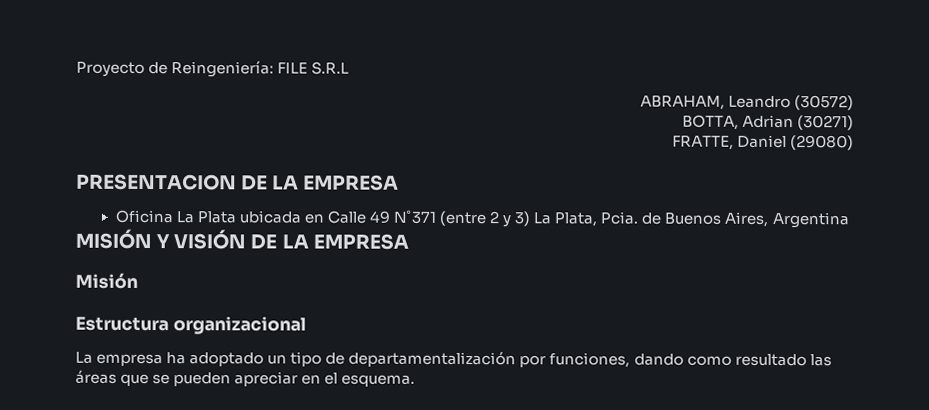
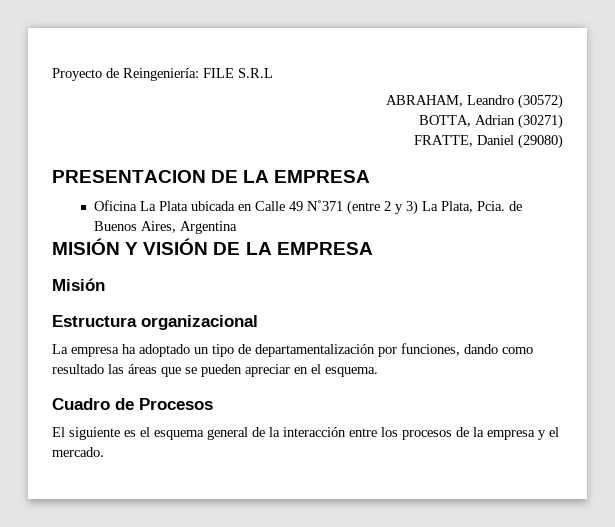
+ Cuadro de Procesos
+ El siguiente es el esquema general de la interacción entre los procesos de la empresa y el mercado.

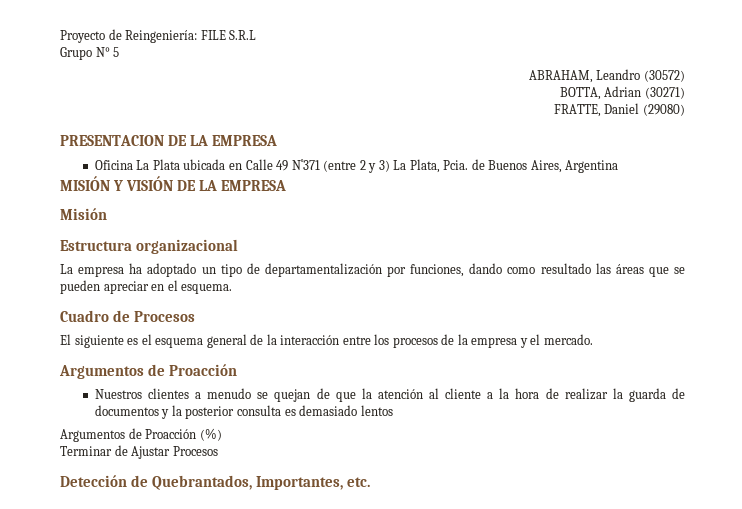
+ Grupo N° 5
  El siguiente es el esquema general de la interacción entre los procesos de la empresa y el mercado.
+ Argumentos de Proacción
+ Nuestros clientes a menudo se quejan de que la atención al cliente a la hora de realizar la guarda de documentos y la posterior consulta es demasiado lentos
+ Argumentos de Proacción (%)
+ Terminar de Ajustar Procesos
+ Detección de Quebrantados, Importantes, etc.

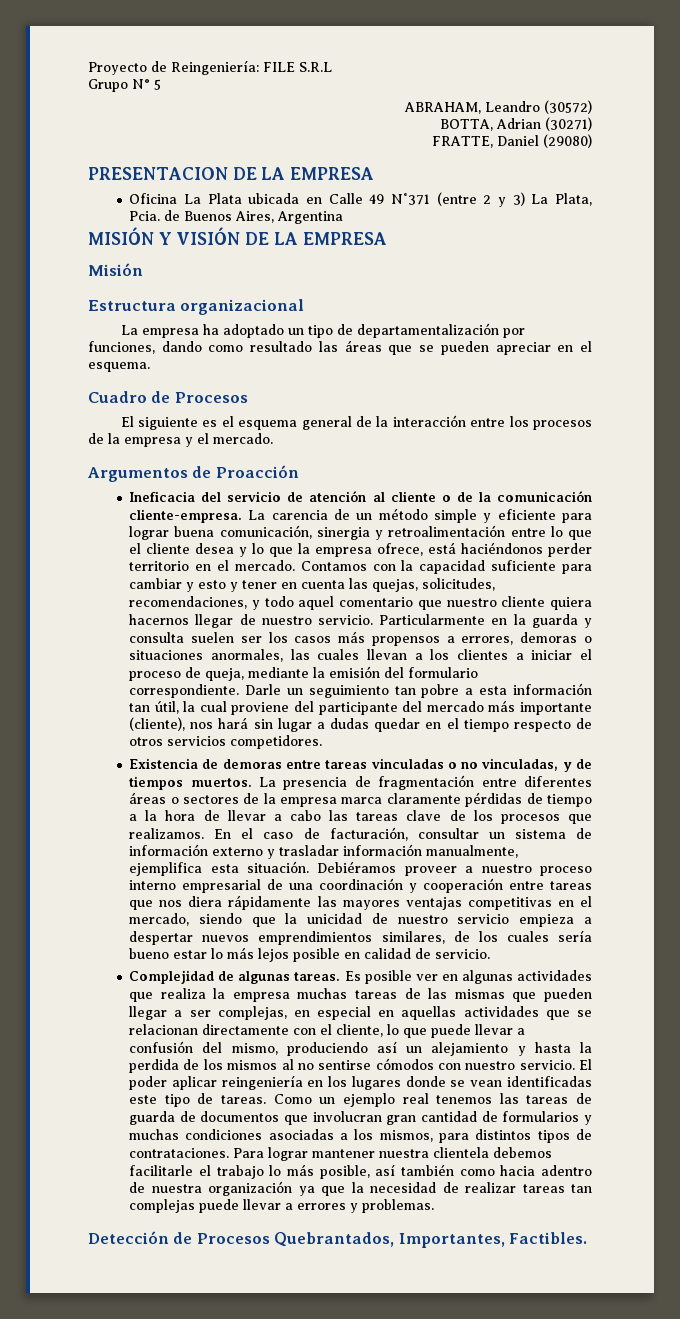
- Nuestros clientes a menudo se quejan de que la atención al cliente a la hora de realizar la guarda de documentos y la posterior consulta es demasiado lentos
- Argumentos de Proacción (%)
- Terminar de Ajustar Procesos
+ Ineficacia del servicio de atención al cliente o de la comunicación cliente-empresa. La carencia de un método simple y eficiente para lograr buena comunicación, sinergia y retroalimentación entre lo que el cliente desea y lo que la empresa ofrece, está haciéndonos perder territorio en el mercado. Contamos con la capacidad suficiente para cambiar y esto y tener en cuenta las quejas, solicitudes, recomendaciones, y todo aquel comentario que nuestro cliente quiera hacernos llegar de nuestro servicio. Particularmente en la guarda y consulta suelen ser los casos más propensos a errores, demoras o situaciones anormales, las cuales llevan a los clientes a iniciar el proceso de queja, mediante la emisión del formulario correspondiente. Darle un seguimiento tan pobre a esta información tan útil, la cual proviene del participante del mercado más importante (cliente), nos hará sin lugar a dudas quedar en el tiempo respecto de otros servicios competidores.
+ Existencia de demoras entre tareas vinculadas o no vinculadas, y de tiempos muertos. La presencia de fragmentación entre diferentes áreas o sectores de la empresa marca claramente pérdidas de tiempo a la hora de llevar a cabo las tareas clave de los procesos que realizamos. En el caso de facturación, consultar un sistema de información externo y trasladar información manualmente, ejemplifica esta situación. Debiéramos proveer a nuestro proceso interno empresarial de una coordinación y cooperación entre tareas que nos diera rápidamente las mayores ventajas competitivas en el mercado, siendo que la unicidad de nuestro servicio empieza a despertar nuevos emprendimientos similares, de los cuales sería bueno estar lo más lejos posible en calidad de servicio.
+ Complejidad de algunas tareas. Es posible ver en algunas actividades que realiza la empresa muchas tareas de las mismas que pueden llegar a ser complejas, en especial en aquellas actividades que se relacionan directamente con el cliente, lo que puede llevar a confusión del mismo, produciendo así un alejamiento y hasta la perdida de los mismos al no sentirse cómodos con nuestro servicio. El poder aplicar reingeniería en los lugares donde se vean identificadas este tipo de tareas. Como un ejemplo real tenemos las tareas de guarda de documentos que involucran gran cantidad de formularios y muchas condiciones asociadas a los mismos, para distintos tipos de contrataciones. Para lograr mantener nuestra clientela debemos facilitarle el trabajo lo más posible, así también como hacia adentro de nuestra organización ya que la necesidad de realizar tareas tan complejas puede llevar a errores y problemas.
- Detección de Quebrantados, Importantes, etc.
+ Detección de Procesos Quebrantados, Importantes, Factibles.

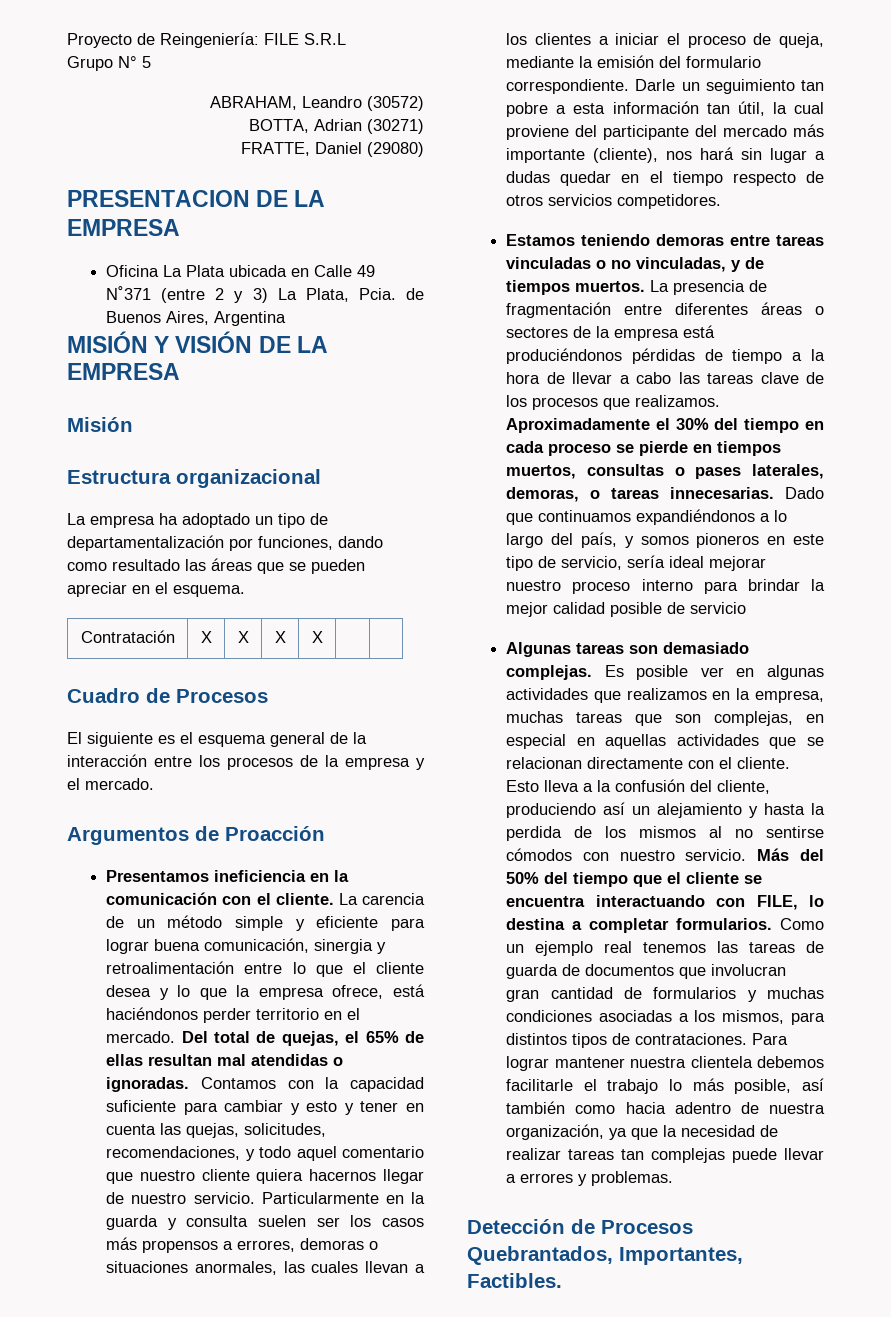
+ Contratación | X | X | X | X | |
- Ineficacia del servicio de atención al cliente o de la comunicación cliente-empresa.
+ Presentamos ineficiencia en la comunicación con el cliente.
+ Del total de quejas, el 65% de ellas resultan mal atendidas o ignoradas.
- Existencia de demoras entre tareas vinculadas o no vinculadas, y de tiempos muertos.
+ Estamos teniendo demoras entre tareas vinculadas o no vinculadas, y de tiempos muertos.
- La presencia de fragmentación entre diferentes áreas o sectores de la empresa marca claramente pérdidas de tiempo a la hora de llevar a cabo las tareas clave de los procesos que realizamos.
+ La presencia de fragmentación entre diferentes áreas o sectores de la empresa está produciéndonos pérdidas de tiempo a la hora de llevar a cabo las tareas clave de los procesos que realizamos.
- En el caso de facturación, consultar un sistema de información externo y trasladar información manualmente, ejemplifica esta situación. Debiéramos proveer a nuestro proceso interno empresarial de una coordinación y cooperación entre tareas que nos diera rápidamente las mayores ventajas competitivas en el mercado, siendo que la unicidad de nuestro servicio empieza a despertar nuevos emprendimientos similares, de los cuales sería bueno estar lo más lejos posible en calidad de servicio.
- Complejidad de algunas tareas.
+ Aproximadamente el 30% del tiempo en cada proceso se pierde en tiempos muertos, consultas o pases laterales, demoras, o tareas innecesarias. Dado que continuamos expandiéndonos a lo largo del país, y somos pioneros en este tipo de servicio, sería ideal mejorar nuestro proceso interno para brindar la mejor calidad posible de servicio
+ Algunas tareas son demasiado complejas.
- Es posible ver en algunas actividades que realiza la empresa muchas tareas de las mismas que pueden llegar a ser complejas, en especial en aquellas actividades que se relacionan directamente con el cliente, lo que puede llevar a confusión del mismo, produciendo así un alejamiento y hasta la perdida de los mismos al no sentirse cómodos con nuestro servicio.
+ Es posible ver en algunas actividades que realizamos en la empresa, muchas tareas que son complejas, en especial en aquellas actividades que se relacionan directamente con el cliente. Esto lleva a la confusión del cliente, produciendo así un alejamiento y hasta la perdida de los mismos al no sentirse cómodos con nuestro servicio.
- El poder aplicar reingeniería en los lugares donde se vean identificadas este tipo de tareas.
+ Más del 50% del tiempo que el cliente se encuentra interactuando con FILE, lo destina a completar formularios.
- Para lograr mantener nuestra clientela debemos facilitarle el trabajo lo más posible, así también como hacia adentro de nuestra organización ya que la necesidad de realizar tareas tan complejas puede llevar a errores y problemas.
+ Para lograr mantener nuestra clientela debemos facilitarle el trabajo lo más posible, así también como hacia adentro de nuestra organización, ya que la necesidad de realizar tareas tan complejas puede llevar a errores y problemas.

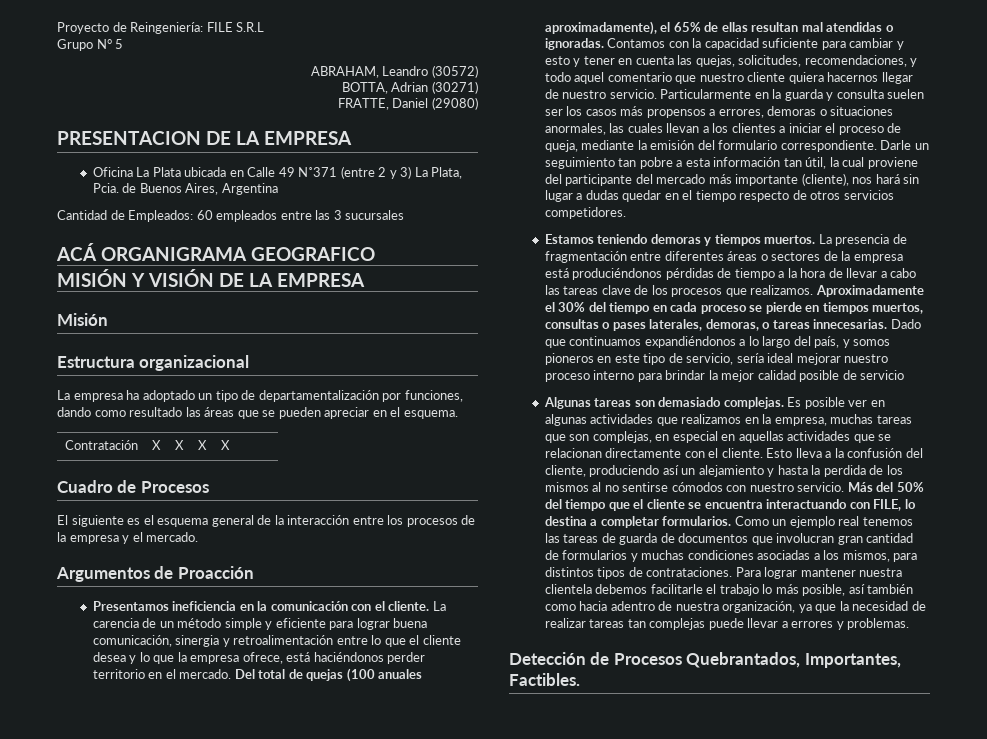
+ Cantidad de Empleados: 60 empleados entre las 3 sucursales
+ ACÁ ORGANIGRAMA GEOGRAFICO
- Del total de quejas, el 65% de ellas resultan mal atendidas o ignoradas.
+ Del total de quejas (100 anuales aproximadamente), el 65% de ellas resultan mal atendidas o ignoradas.
- Estamos teniendo demoras entre tareas vinculadas o no vinculadas, y de tiempos muertos.
+ Estamos teniendo demoras y tiempos muertos.

